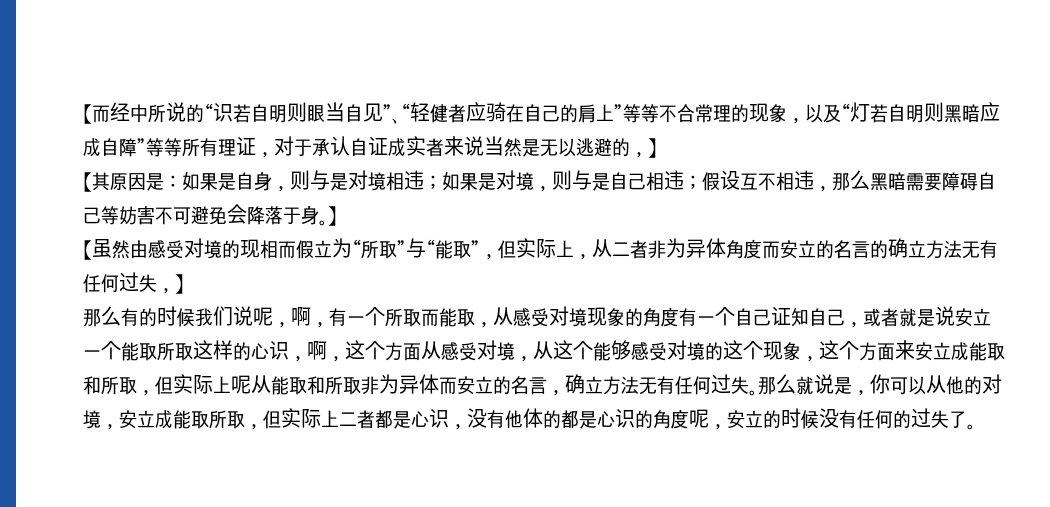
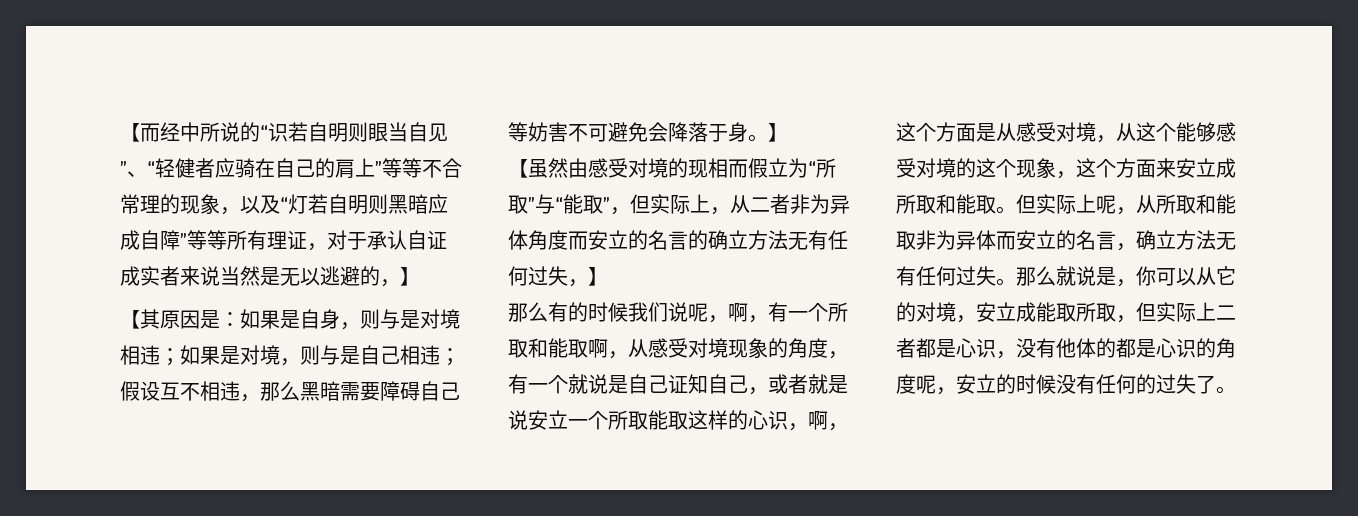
- 那么有的时候我们说呢，啊，有一个所取而能取，从感受对境现象的角度有一个自己证知自己，或者就是说安立一个能取所取这样的心识，啊，这个方面从感受对境，从这个能够感受对境的这个现象，这个方面来安立成能取和所取，但实际上呢从能取和所取非为异体而安立的名言，确立方法无有任何过失。
+ 那么有的时候我们说呢，啊，有一个所取和能取啊，从感受对境现象的角度，有一个就说是自己证知自己，或者就是说安立一个所取能取这样的心识，啊，这个方面是从感受对境，从这个能够感受对境的这个现象，这个方面来安立成所取和能取。但实际上呢，从所取和能取非为异体而安立的名言，确立方法无有任何过失。
- 那么就说是，你可以从他的对境，安立成能取所取，但实际上二者都是心识，没有他体的都是心识的角度呢，安立的时候没有任何的过失了。
+ 那么就说是，你可以从它的对境，安立成能取所取，但实际上二者都是心识，没有他体的都是心识的角度呢，安立的时候没有任何的过失了。

